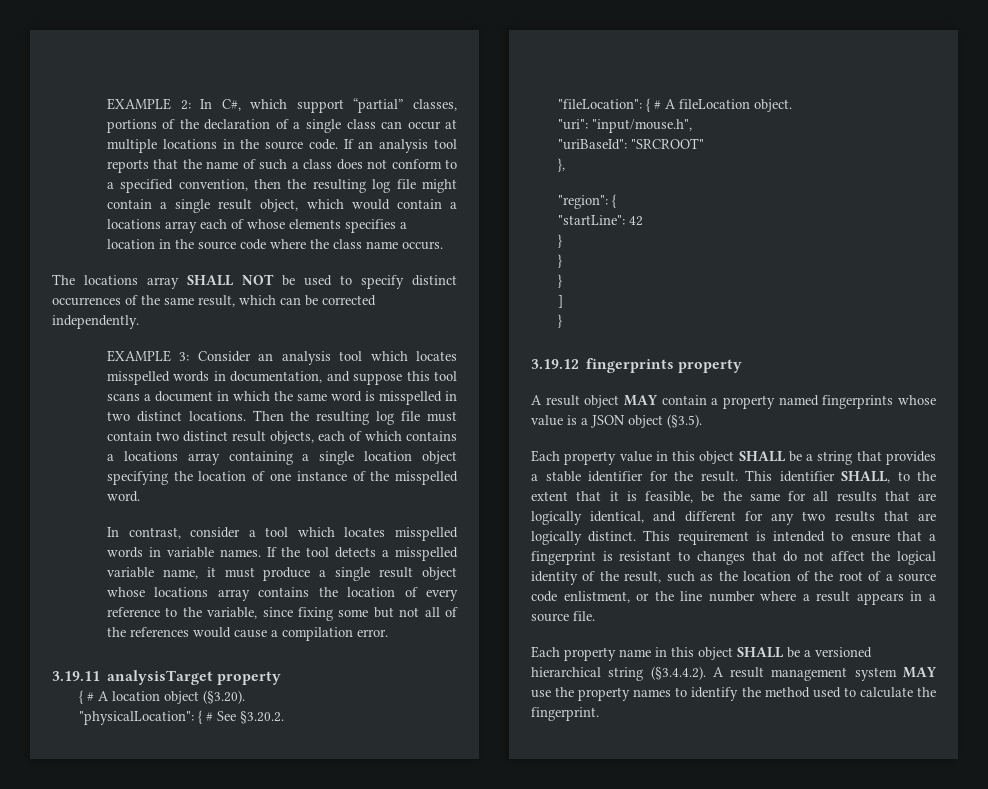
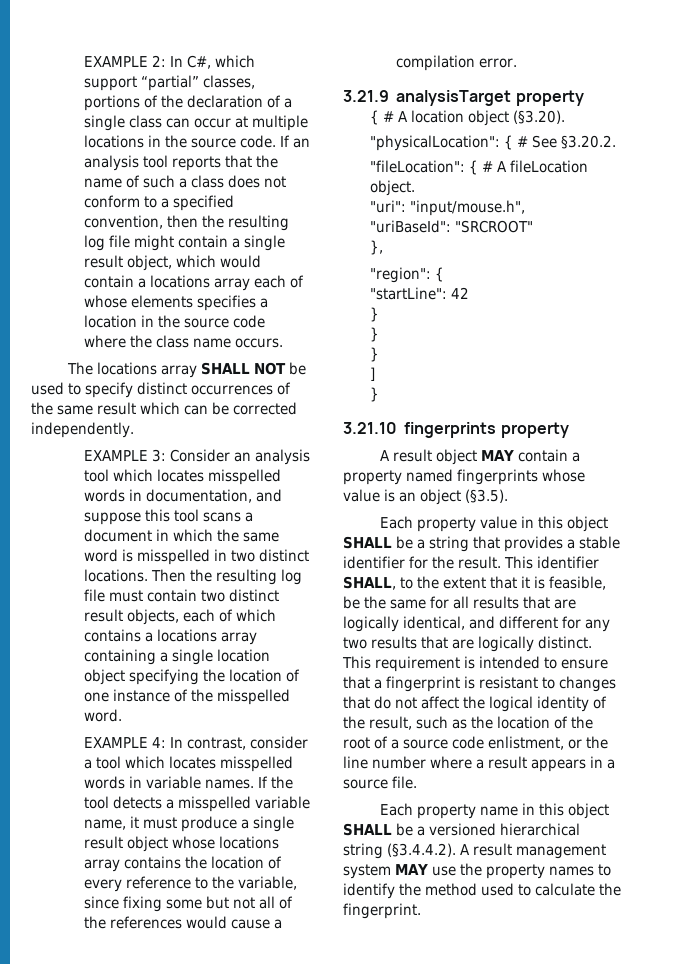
- The locations array SHALL NOT be used to specify distinct occurrences of the same result, which can be corrected independently.
+ The locations array SHALL NOT be used to specify distinct occurrences of the same result which can be corrected independently.
- In contrast, consider a tool which locates misspelled words in variable names.
+ EXAMPLE 4: In contrast, consider a tool which locates misspelled words in variable names.
- 3.19.11 analysisTarget property
+ 3.21.9 analysisTarget property
- 3.19.12 fingerprints property
+ 3.21.10 fingerprints property
- A result object MAY contain a property named fingerprints whose value is a JSON object (§3.5).
+ A result object MAY contain a property named fingerprints whose value is an object (§3.5).

